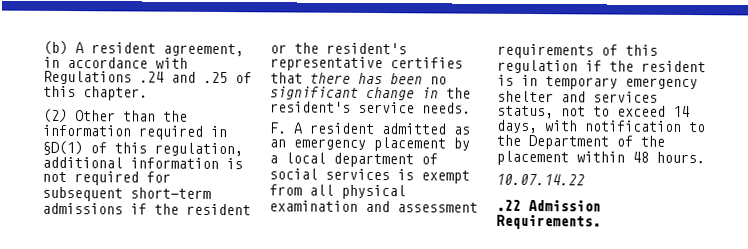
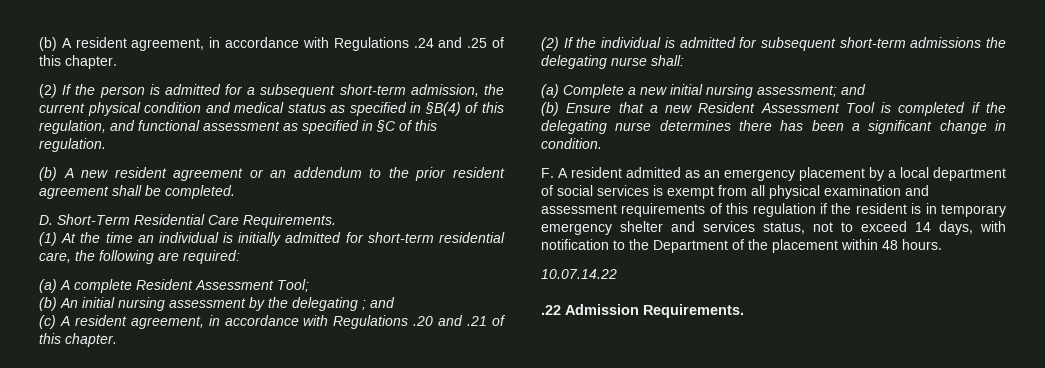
- (2) Other than the information required in §D(1) of this regulation, additional information is not required for subsequent short-term admissions if the resident or the resident's representative certifies that there has been no significant change in the resident's service needs.
+ (2) If the person is admitted for a subsequent short-term admission, the current physical condition and medical status as specified in §B(4) of this regulation, and functional assessment as specified in §C of this regulation.
+ (b) A new resident agreement or an addendum to the prior resident agreement shall be completed.
+ D. Short-Term Residential Care Requirements.
+ (1) At the time an individual is initially admitted for short-term residential care, the following are required:
+ (a) A complete Resident Assessment Tool;
+ (b) An initial nursing assessment by the delegating ; and
+ (c) A resident agreement, in accordance with Regulations .20 and .21 of this chapter.
+ (2) If the individual is admitted for subsequent short-term admissions the delegating nurse shall:
+ (a) Complete a new initial nursing assessment; and
+ (b) Ensure that a new Resident Assessment Tool is completed if the delegating nurse determines there has been a significant change in condition.

